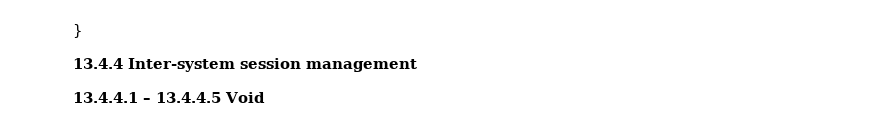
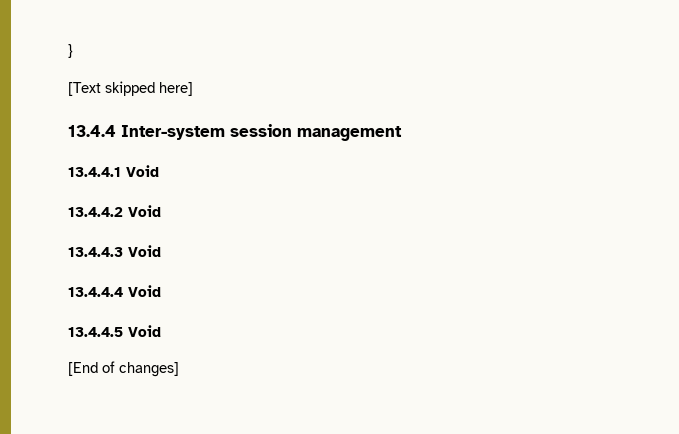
+ [Text skipped here]
- 13.4.4.1 – 13.4.4.5 Void
+ 13.4.4.1 Void
+ 13.4.4.2 Void
+ 13.4.4.3 Void
+ 13.4.4.4 Void
+ 13.4.4.5 Void
+ [End of changes]

